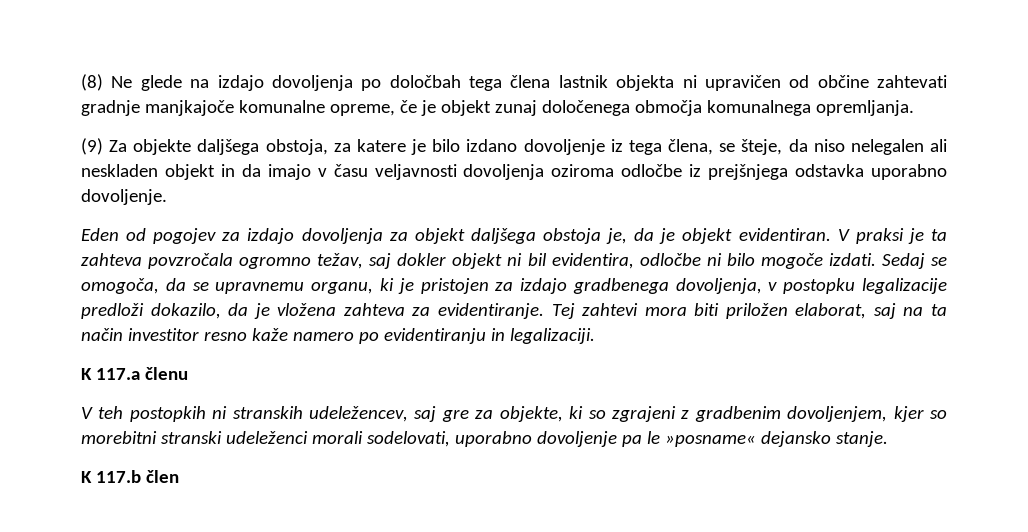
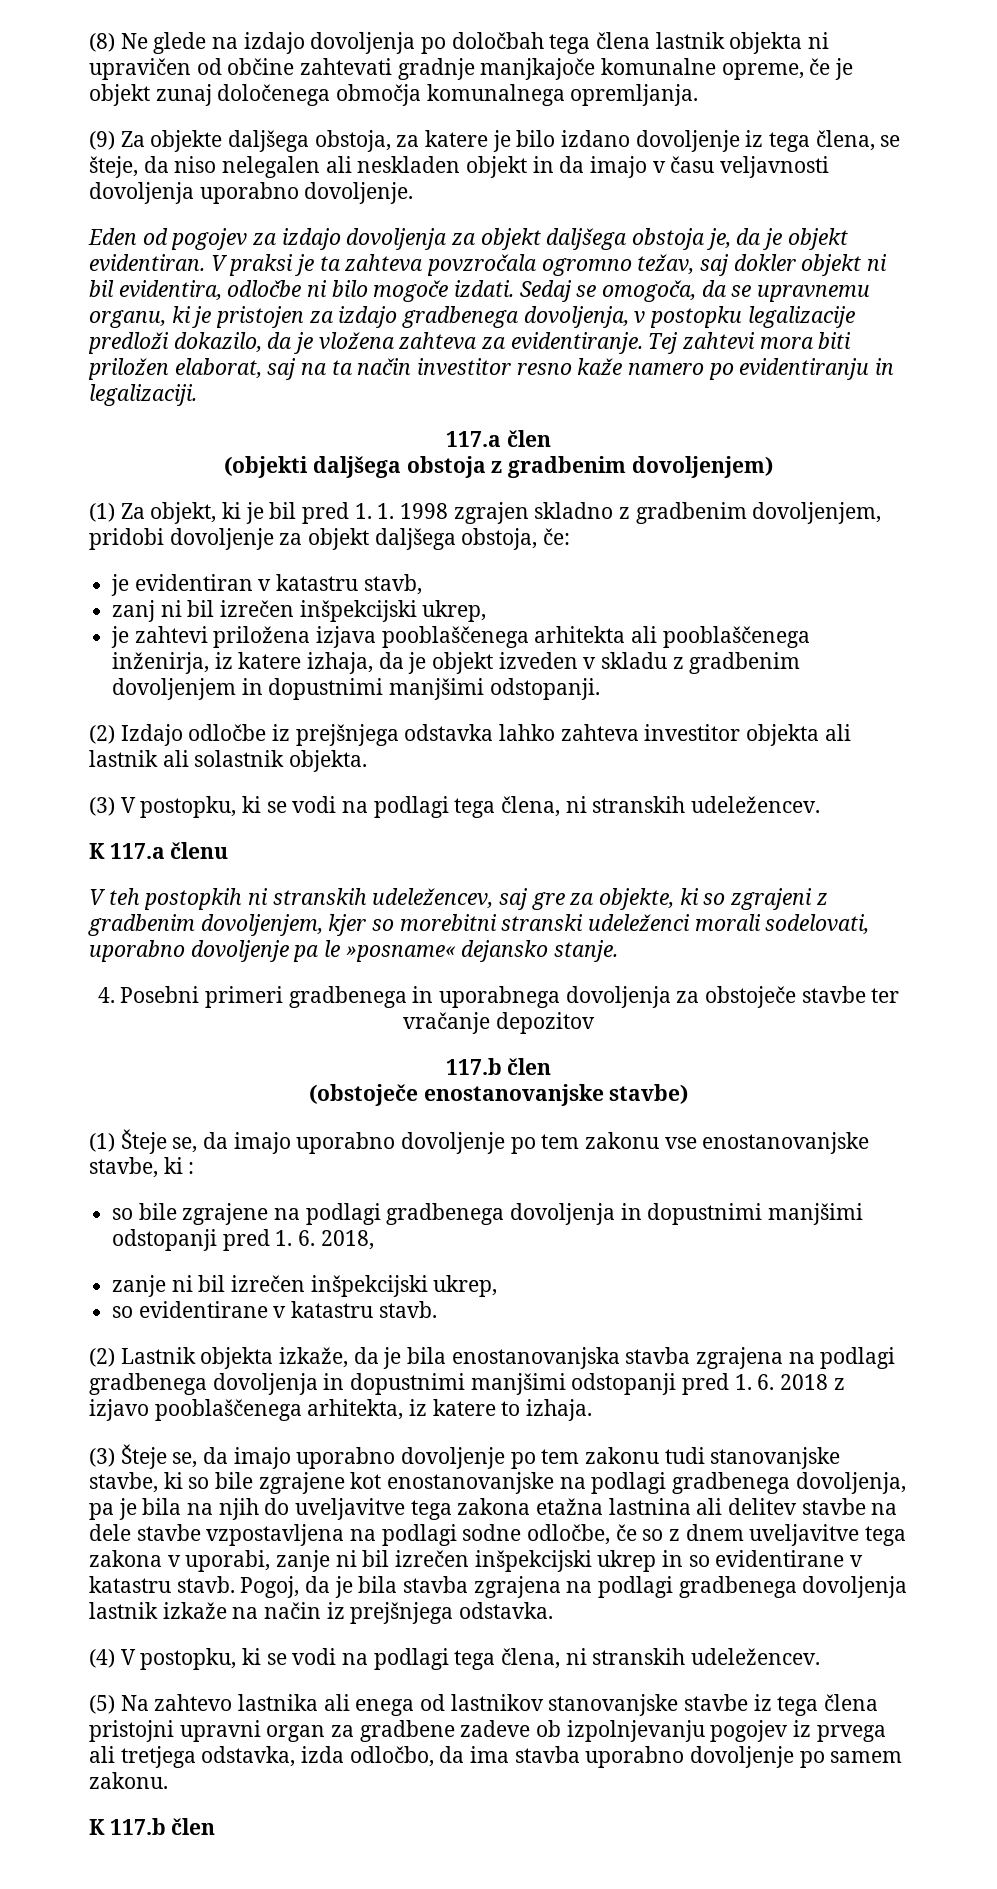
- (9) Za objekte daljšega obstoja, za katere je bilo izdano dovoljenje iz tega člena, se šteje, da niso nelegalen ali neskladen objekt in da imajo v času veljavnosti dovoljenja oziroma odločbe iz prejšnjega odstavka uporabno dovoljenje.
+ (9) Za objekte daljšega obstoja, za katere je bilo izdano dovoljenje iz tega člena, se šteje, da niso nelegalen ali neskladen objekt in da imajo v času veljavnosti dovoljenja uporabno dovoljenje.
+ 117.a člen
+ (objekti daljšega obstoja z gradbenim dovoljenjem)
+ (1) Za objekt, ki je bil pred 1. 1. 1998 zgrajen skladno z gradbenim dovoljenjem, pridobi dovoljenje za objekt daljšega obstoja, če:
+ je evidentiran v katastru stavb,
+ zanj ni bil izrečen inšpekcijski ukrep,
+ je zahtevi priložena izjava pooblaščenega arhitekta ali pooblaščenega inženirja, iz katere izhaja, da je objekt izveden v skladu z gradbenim dovoljenjem in dopustnimi manjšimi odstopanji.
+ (2) Izdajo odločbe iz prejšnjega odstavka lahko zahteva investitor objekta ali lastnik ali solastnik objekta.
+ (3) V postopku, ki se vodi na podlagi tega člena, ni stranskih udeležencev.
+ 4. Posebni primeri gradbenega in uporabnega dovoljenja za obstoječe stavbe ter vračanje depozitov
+ 117.b člen
+ (obstoječe enostanovanjske stavbe)
+ (1) Šteje se, da imajo uporabno dovoljenje po tem zakonu vse enostanovanjske stavbe, ki :
+ so bile zgrajene na podlagi gradbenega dovoljenja in dopustnimi manjšimi odstopanji pred 1. 6. 2018,
+ zanje ni bil izrečen inšpekcijski ukrep,
+ so evidentirane v katastru stavb.
+ (2) Lastnik objekta izkaže, da je bila enostanovanjska stavba zgrajena na podlagi gradbenega dovoljenja in dopustnimi manjšimi odstopanji pred 1. 6. 2018 z izjavo pooblaščenega arhitekta, iz katere to izhaja.
+ (3) Šteje se, da imajo uporabno dovoljenje po tem zakonu tudi stanovanjske stavbe, ki so bile zgrajene kot enostanovanjske na podlagi gradbenega dovoljenja, pa je bila na njih do uveljavitve tega zakona etažna lastnina ali delitev stavbe na dele stavbe vzpostavljena na podlagi sodne odločbe, če so z dnem uveljavitve tega zakona v uporabi, zanje ni bil izrečen inšpekcijski ukrep in so evidentirane v katastru stavb. Pogoj, da je bila stavba zgrajena na podlagi gradbenega dovoljenja lastnik izkaže na način iz prejšnjega odstavka.
+ (4) V postopku, ki se vodi na podlagi tega člena, ni stranskih udeležencev.
+ (5) Na zahtevo lastnika ali enega od lastnikov stanovanjske stavbe iz tega člena pristojni upravni organ za gradbene zadeve ob izpolnjevanju pogojev iz prvega ali tretjega odstavka, izda odločbo, da ima stavba uporabno dovoljenje po samem zakonu.

